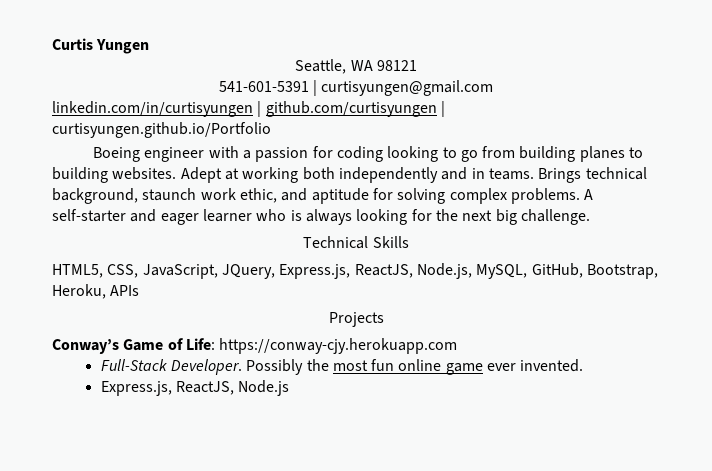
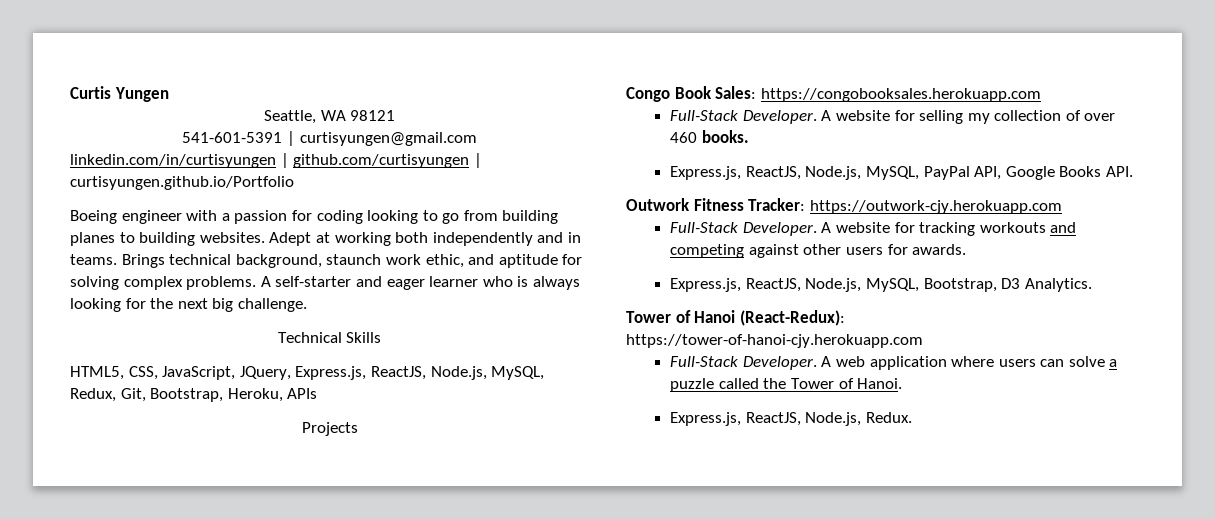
- HTML5, CSS, JavaScript, JQuery, Express.js, ReactJS, Node.js, MySQL, GitHub, Bootstrap, Heroku, APIs
+ HTML5, CSS, JavaScript, JQuery, Express.js, ReactJS, Node.js, MySQL, Redux, Git, Bootstrap, Heroku, APIs
- Conway’s Game of Life: https://conway-cjy.herokuapp.com
- Full-Stack Developer. Possibly the most fun online game ever invented.
- Express.js, ReactJS, Node.js
+ Congo Book Sales: https://congobooksales.herokuapp.com
+ Full-Stack Developer. A website for selling my collection of over 460 books.
+ Express.js, ReactJS, Node.js, MySQL, PayPal API, Google Books API.
+ Outwork Fitness Tracker: https://outwork-cjy.herokuapp.com
+ Full-Stack Developer. A website for tracking workouts and competing against other users for awards.
+ Express.js, ReactJS, Node.js, MySQL, Bootstrap, D3 Analytics.
+ Tower of Hanoi (React-Redux): https://tower-of-hanoi-cjy.herokuapp.com
+ Full-Stack Developer. A web application where users can solve a puzzle called the Tower of Hanoi.
+ Express.js, ReactJS, Node.js, Redux.

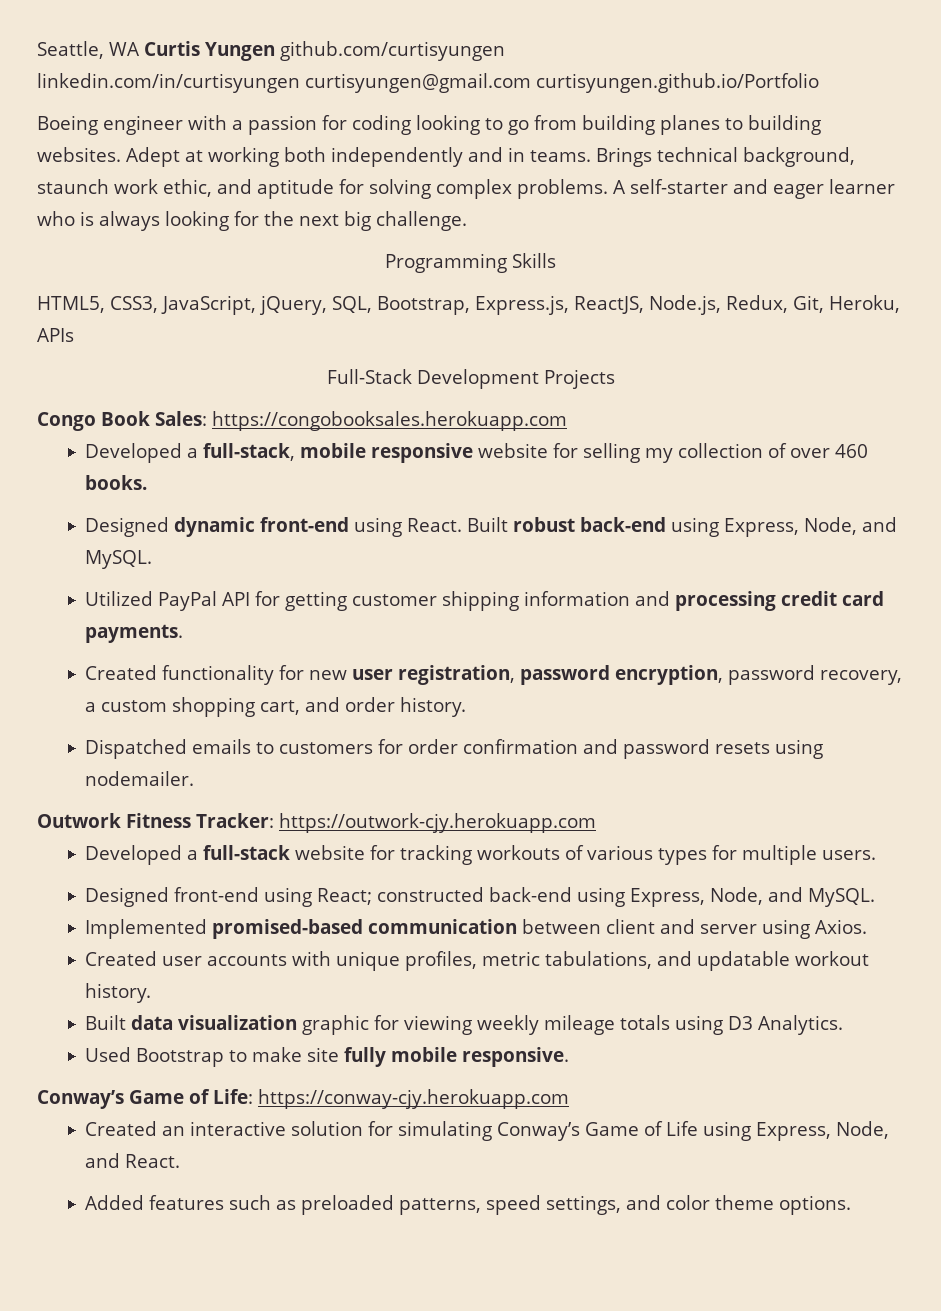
- Curtis Yungen
- Seattle, WA 98121
- 541-601-5391 | curtisyungen@gmail.com
- linkedin.com/in/curtisyungen | github.com/curtisyungen | curtisyungen.github.io/Portfolio
+ Seattle, WA Curtis Yungen github.com/curtisyungen
+ linkedin.com/in/curtisyungen curtisyungen@gmail.com curtisyungen.github.io/Portfolio
- Technical Skills
+ Programming Skills
- HTML5, CSS, JavaScript, JQuery, Express.js, ReactJS, Node.js, MySQL, Redux, Git, Bootstrap, Heroku, APIs
+ HTML5, CSS3, JavaScript, jQuery, SQL, Bootstrap, Express.js, ReactJS, Node.js, Redux, Git, Heroku, APIs
- Projects
+ Full-Stack Development Projects
- Full-Stack Developer. A website for selling my collection of over 460 books.
+ Developed a full-stack, mobile responsive website for selling my collection of over 460 books.
- Express.js, ReactJS, Node.js, MySQL, PayPal API, Google Books API.
+ Designed dynamic front-end using React. Built robust back-end using Express, Node, and MySQL.
+ Utilized PayPal API for getting customer shipping information and processing credit card payments.
+ Created functionality for new user registration, password encryption, password recovery, a custom shopping cart, and order history.
+ Dispatched emails to customers for order confirmation and password resets using nodemailer.
- Full-Stack Developer. A website for tracking workouts and competing against other users for awards.
- Express.js, ReactJS, Node.js, MySQL, Bootstrap, D3 Analytics.
- Tower of Hanoi (React-Redux): https://tower-of-hanoi-cjy.herokuapp.com
- Full-Stack Developer. A web application where users can solve a puzzle called the Tower of Hanoi.
- Express.js, ReactJS, Node.js, Redux.
+ Developed a full-stack website for tracking workouts of various types for multiple users.
+ Designed front-end using React; constructed back-end using Express, Node, and MySQL.
+ Implemented promised-based communication between client and server using Axios.
+ Created user accounts with unique profiles, metric tabulations, and updatable workout history.
+ Built data visualization graphic for viewing weekly mileage totals using D3 Analytics.
+ Used Bootstrap to make site fully mobile responsive.
+ Conway’s Game of Life: https://conway-cjy.herokuapp.com
+ Created an interactive solution for simulating Conway’s Game of Life using Express, Node, and React.
+ Added features such as preloaded patterns, speed settings, and color theme options.

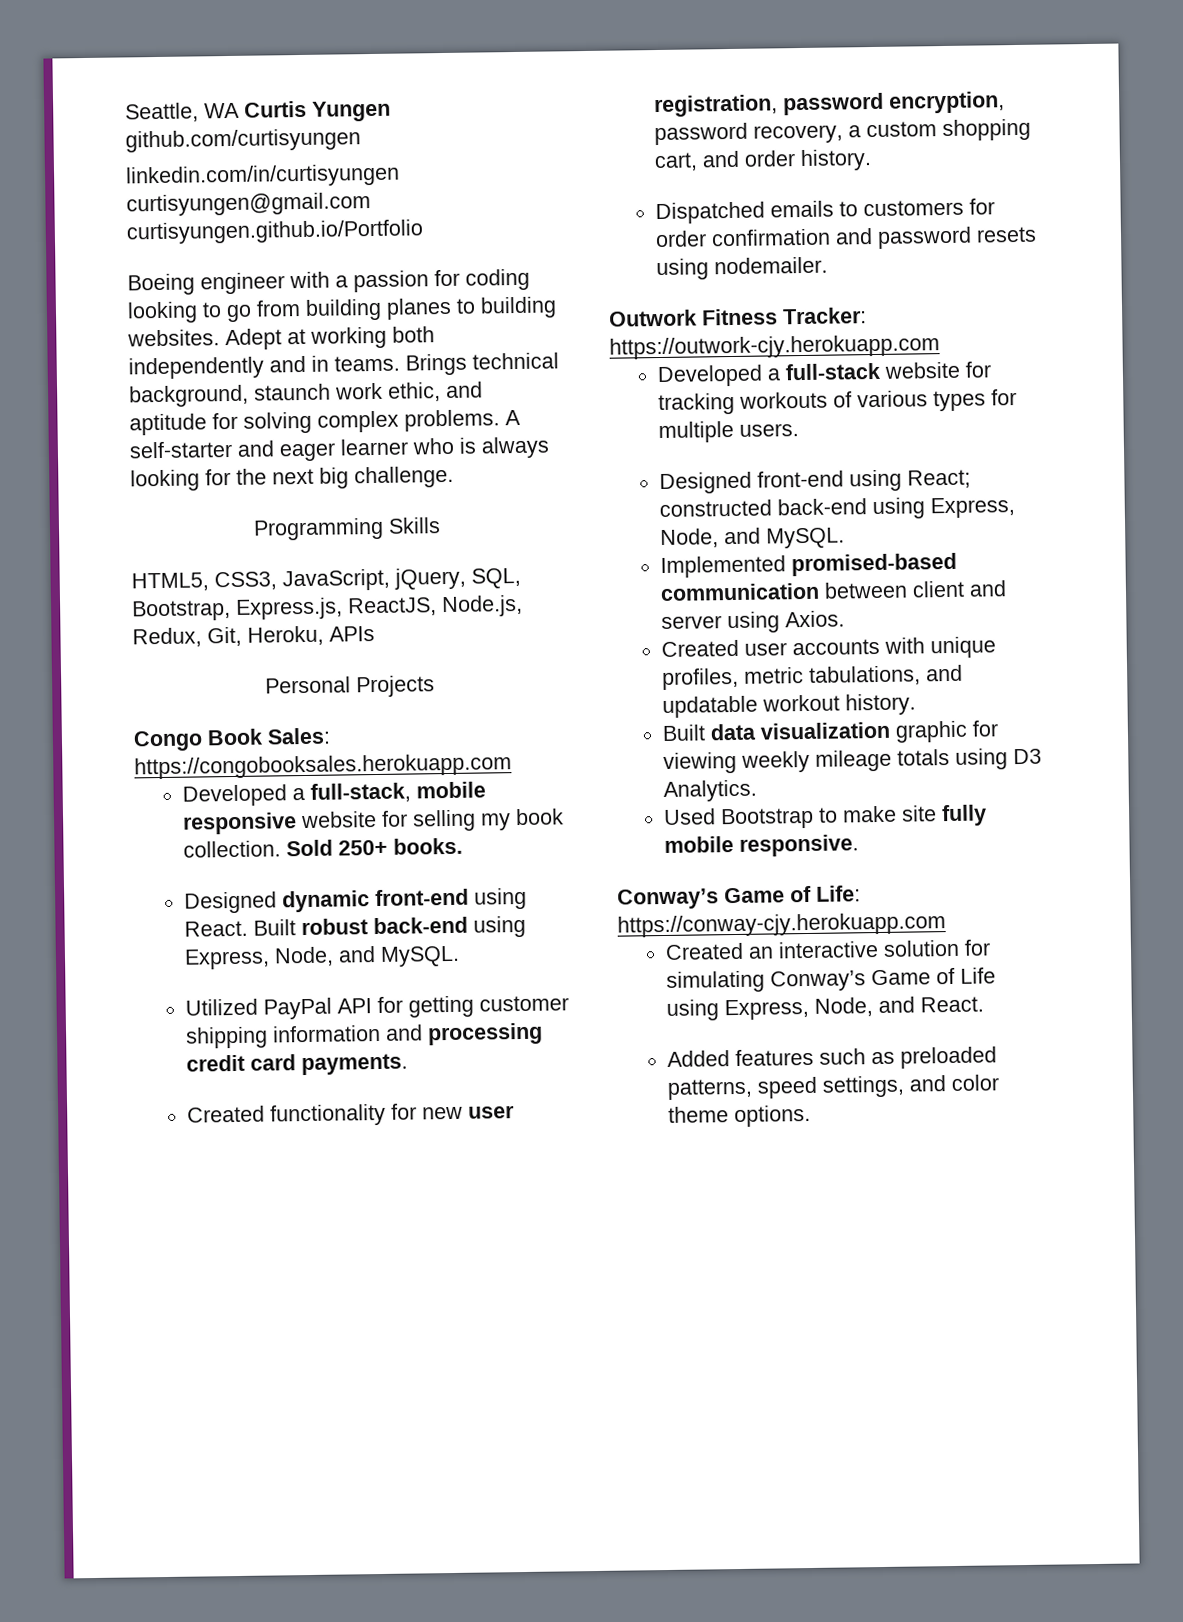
- Full-Stack Development Projects
+ Personal Projects
- Developed a full-stack, mobile responsive website for selling my collection of over 460 books.
+ Developed a full-stack, mobile responsive website for selling my book collection. Sold 250+ books.

